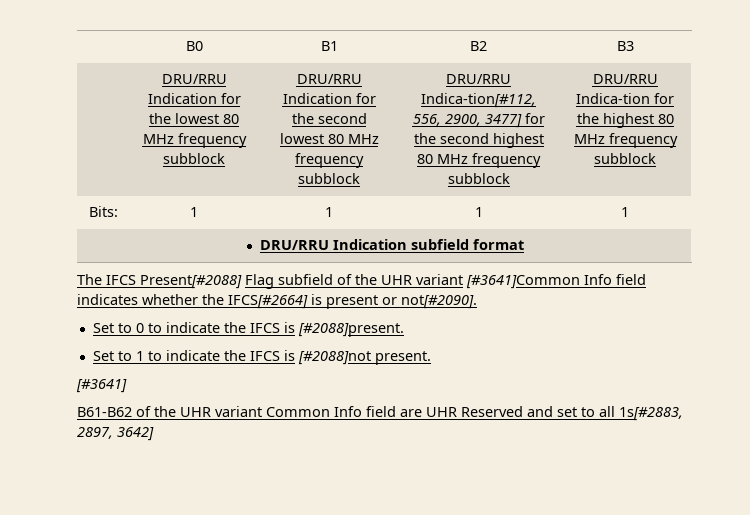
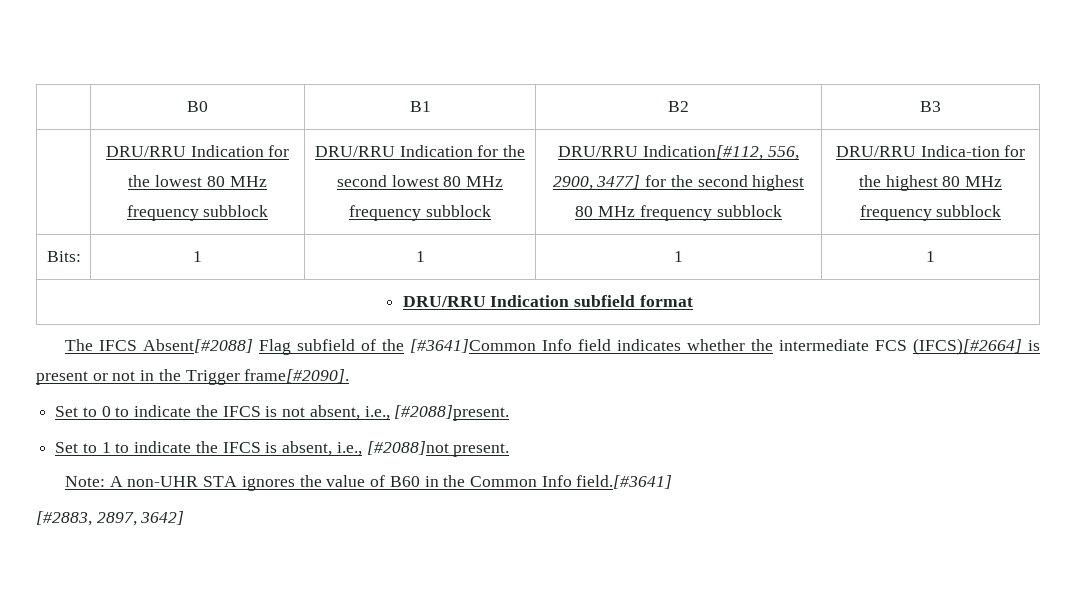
- DRU/RRU Indica-tion[#112, 556, 2900, 3477] for the second highest 80 MHz frequency subblock
+ DRU/RRU Indication[#112, 556, 2900, 3477] for the second highest 80 MHz frequency subblock
- The IFCS Present[#2088] Flag subfield of the UHR variant [#3641]Common Info field indicates whether the IFCS[#2664] is present or not[#2090].
+ The IFCS Absent[#2088] Flag subfield of the [#3641]Common Info field indicates whether the intermediate FCS (IFCS)[#2664] is present or not in the Trigger frame[#2090].
- Set to 0 to indicate the IFCS is [#2088]present.
+ Set to 0 to indicate the IFCS is not absent, i.e., [#2088]present.
- Set to 1 to indicate the IFCS is [#2088]not present.
+ Set to 1 to indicate the IFCS is absent, i.e., [#2088]not present.
- [#3641]
- B61-B62 of the UHR variant Common Info field are UHR Reserved and set to all 1s[#2883, 2897, 3642]
+ Note: A non-UHR STA ignores the value of B60 in the Common Info field.[#3641]
+ [#2883, 2897, 3642]

